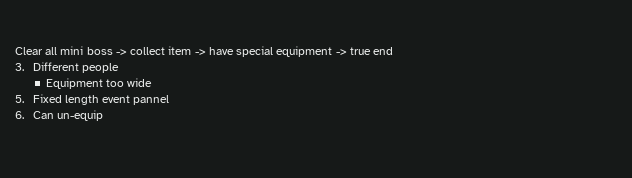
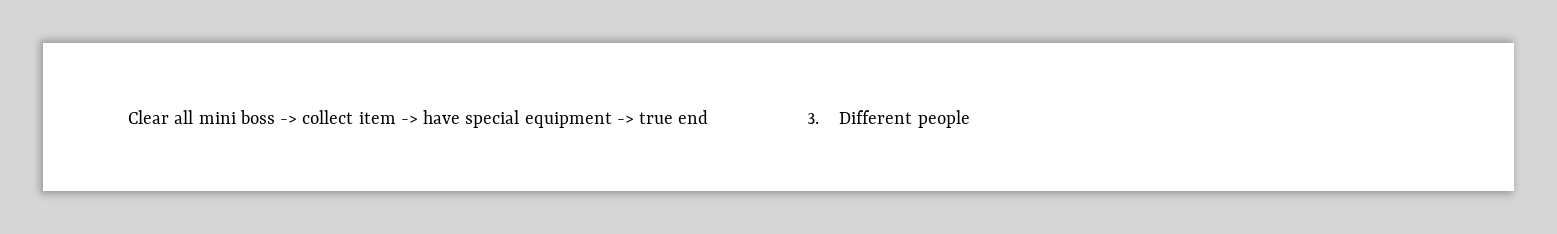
- Equipment too wide
- 5. Fixed length event pannel
- 6. Can un-equip

